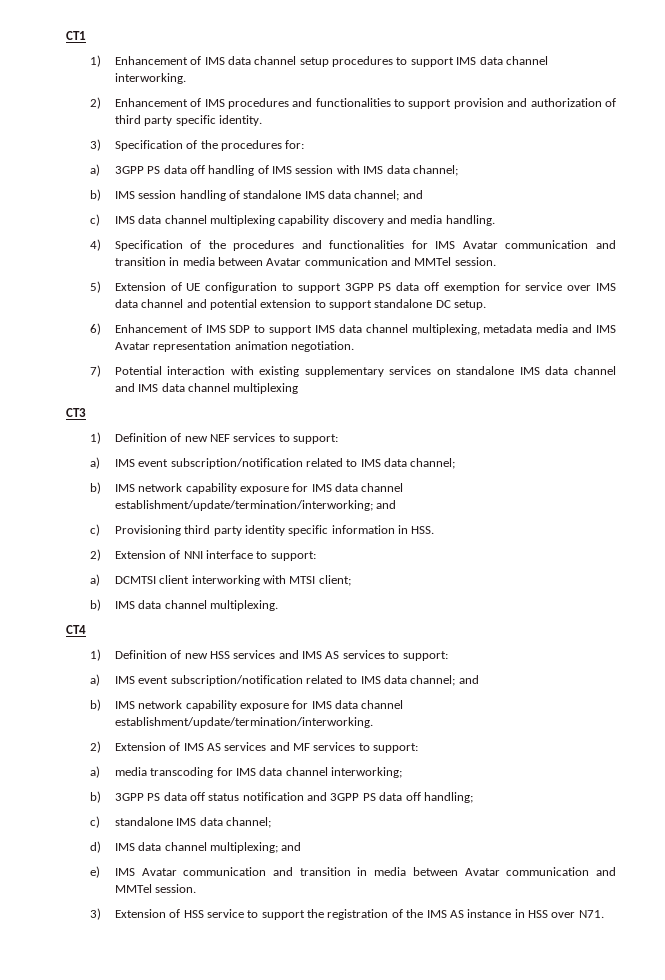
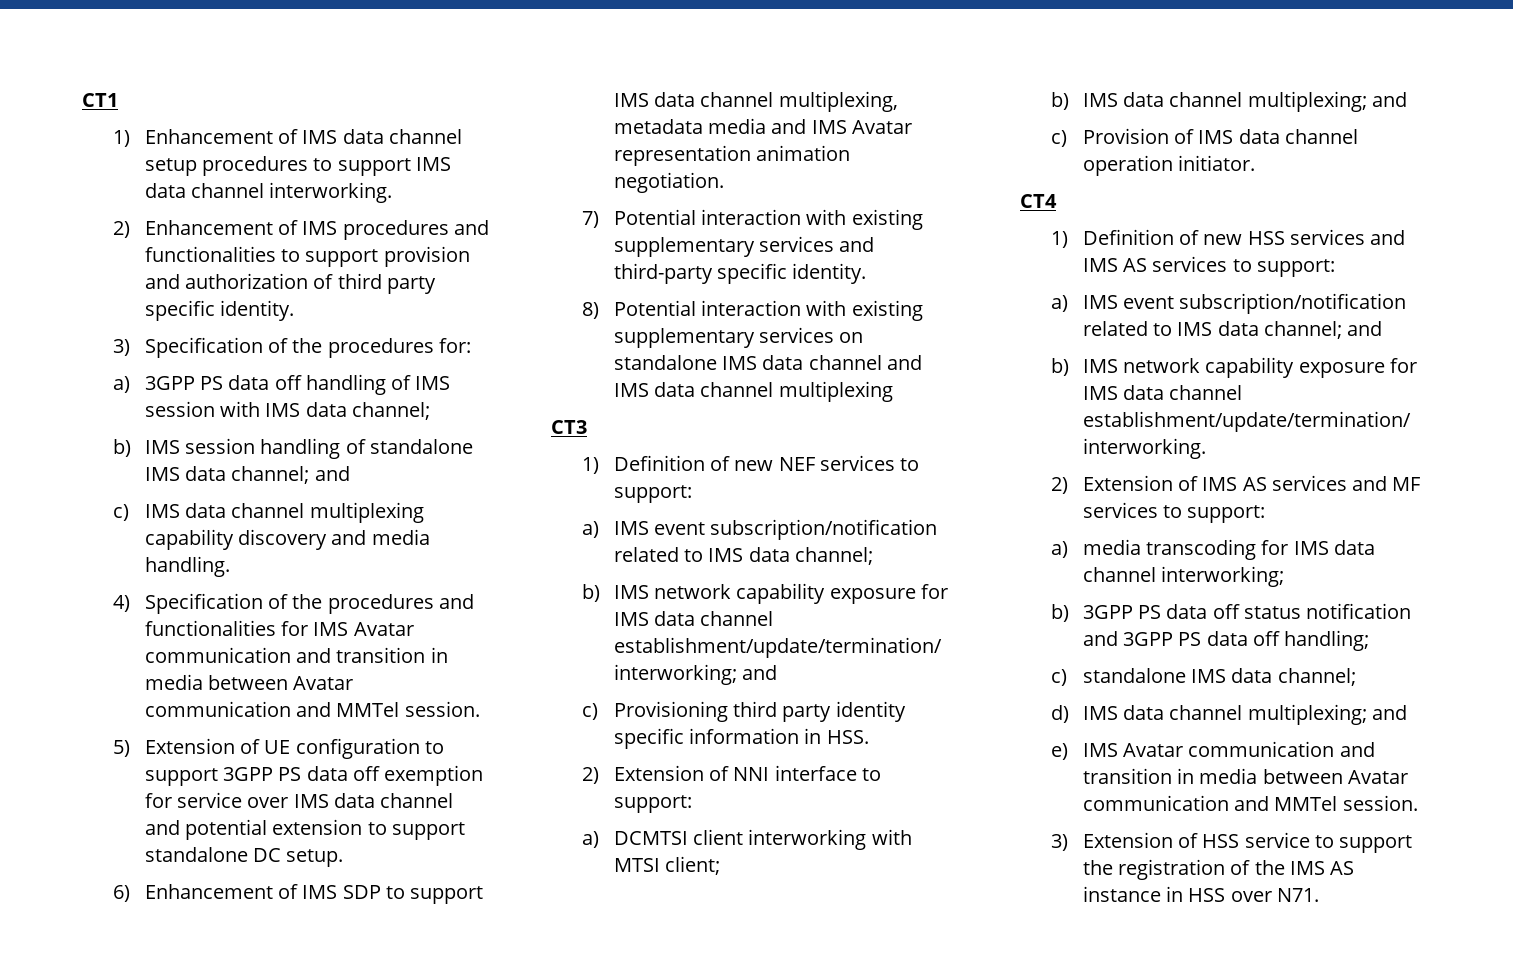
- 7) Potential interaction with existing supplementary services on standalone IMS data channel and IMS data channel multiplexing
+ 7) Potential interaction with existing supplementary services and third-party specific identity.
+ 8) Potential interaction with existing supplementary services on standalone IMS data channel and IMS data channel multiplexing
- b) IMS data channel multiplexing.
+ b) IMS data channel multiplexing; and
+ c) Provision of IMS data channel operation initiator.

